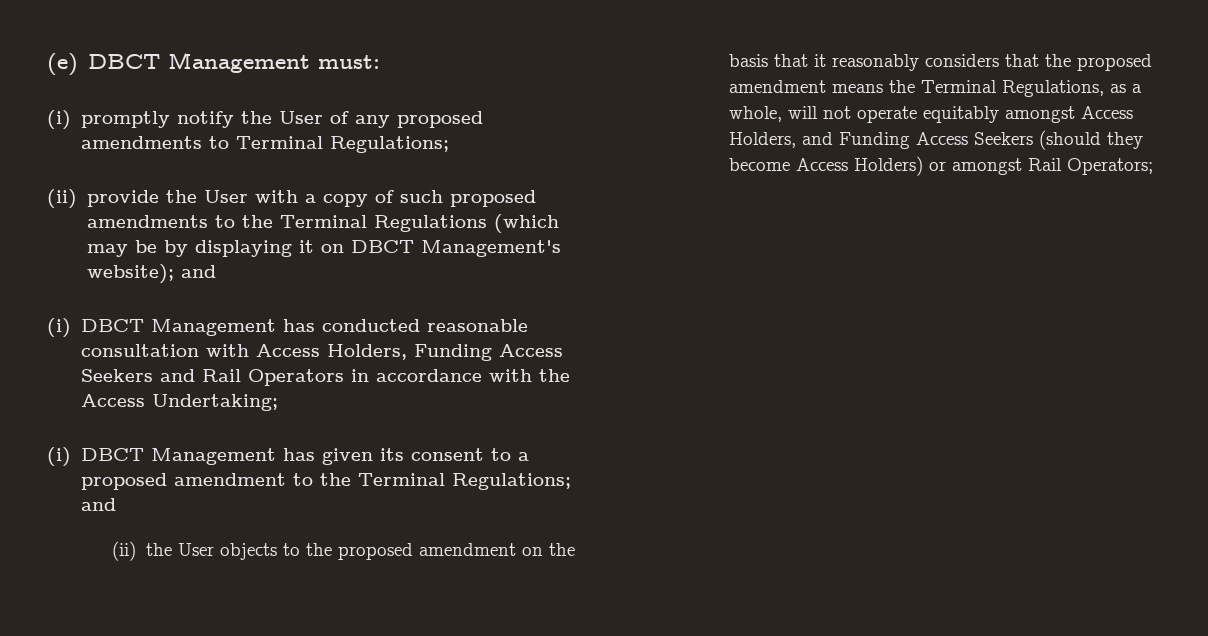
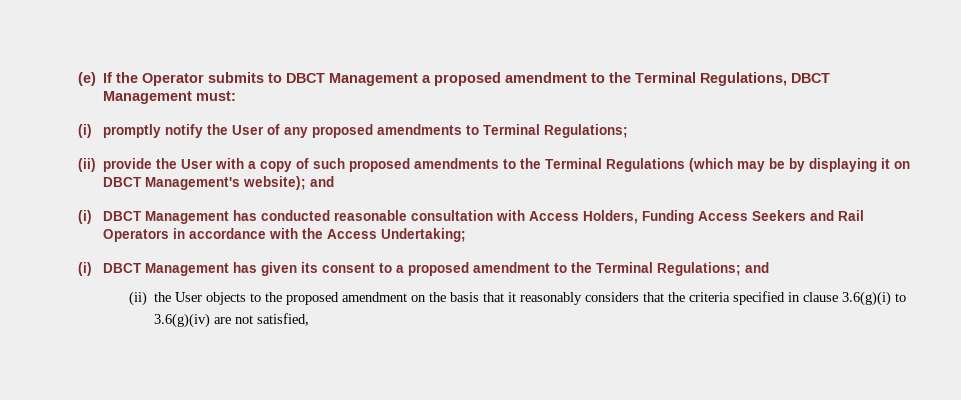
- (e) DBCT Management must:
+ (e) If the Operator submits to DBCT Management a proposed amendment to the Terminal Regulations, DBCT Management must:
- (ii) the User objects to the proposed amendment on the basis that it reasonably considers that the proposed amendment means the Terminal Regulations, as a whole, will not operate equitably amongst Access Holders, and Funding Access Seekers (should they become Access Holders) or amongst Rail Operators;
+ (ii) the User objects to the proposed amendment on the basis that it reasonably considers that the criteria specified in clause 3.6(g)(i) to 3.6(g)(iv) are not satisfied,

